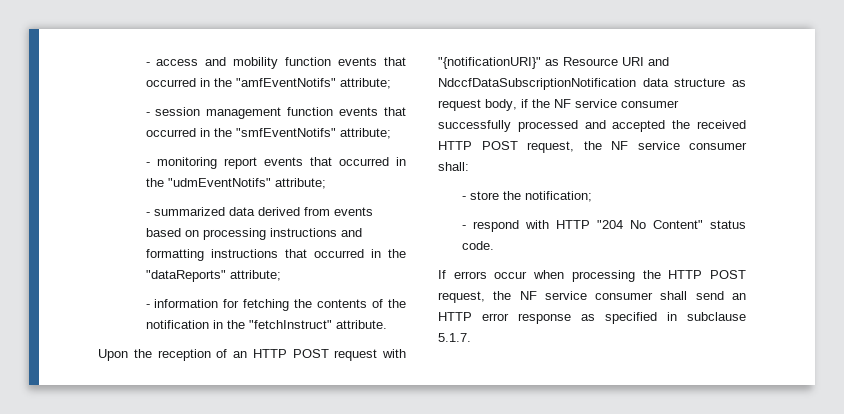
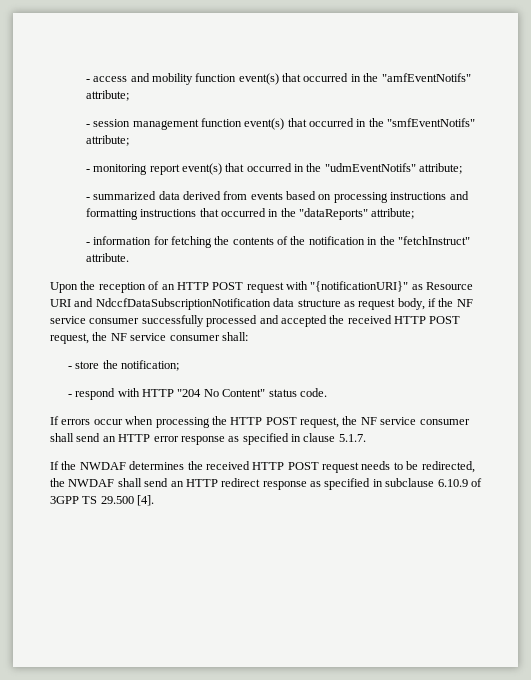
- - access and mobility function events that occurred in the "amfEventNotifs" attribute;
+ - access and mobility function event(s) that occurred in the "amfEventNotifs" attribute;
- - session management function events that occurred in the "smfEventNotifs" attribute;
+ - session management function event(s) that occurred in the "smfEventNotifs" attribute;
- - monitoring report events that occurred in the "udmEventNotifs" attribute;
+ - monitoring report event(s) that occurred in the "udmEventNotifs" attribute;
- If errors occur when processing the HTTP POST request, the NF service consumer shall send an HTTP error response as specified in subclause 5.1.7.
+ If errors occur when processing the HTTP POST request, the NF service consumer shall send an HTTP error response as specified in clause 5.1.7.
+ If the NWDAF determines the received HTTP POST request needs to be redirected, the NWDAF shall send an HTTP redirect response as specified in subclause 6.10.9 of 3GPP TS 29.500 [4].

